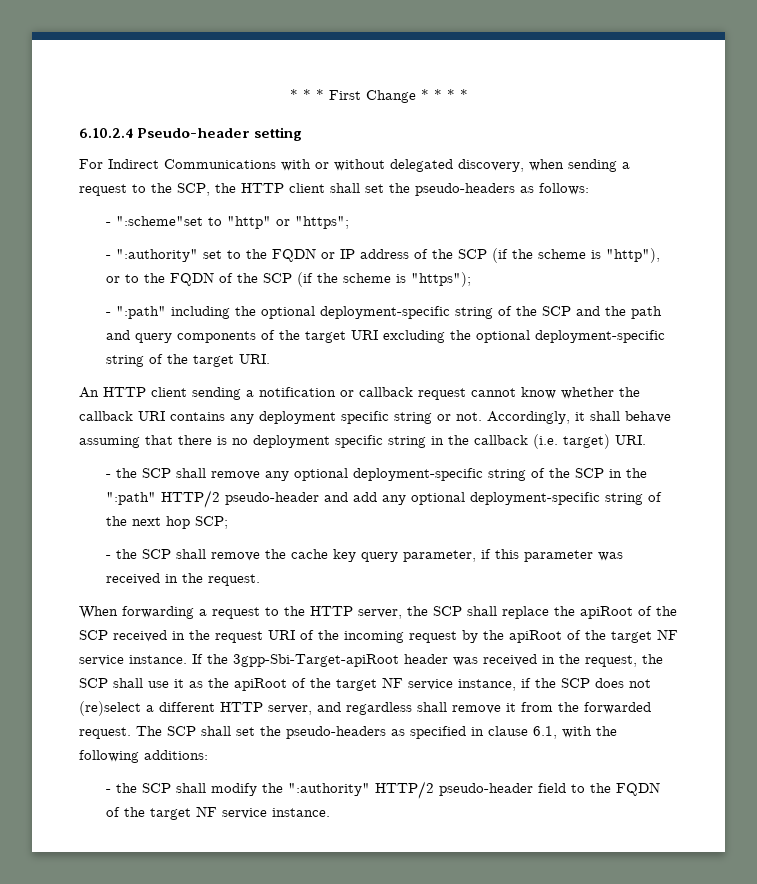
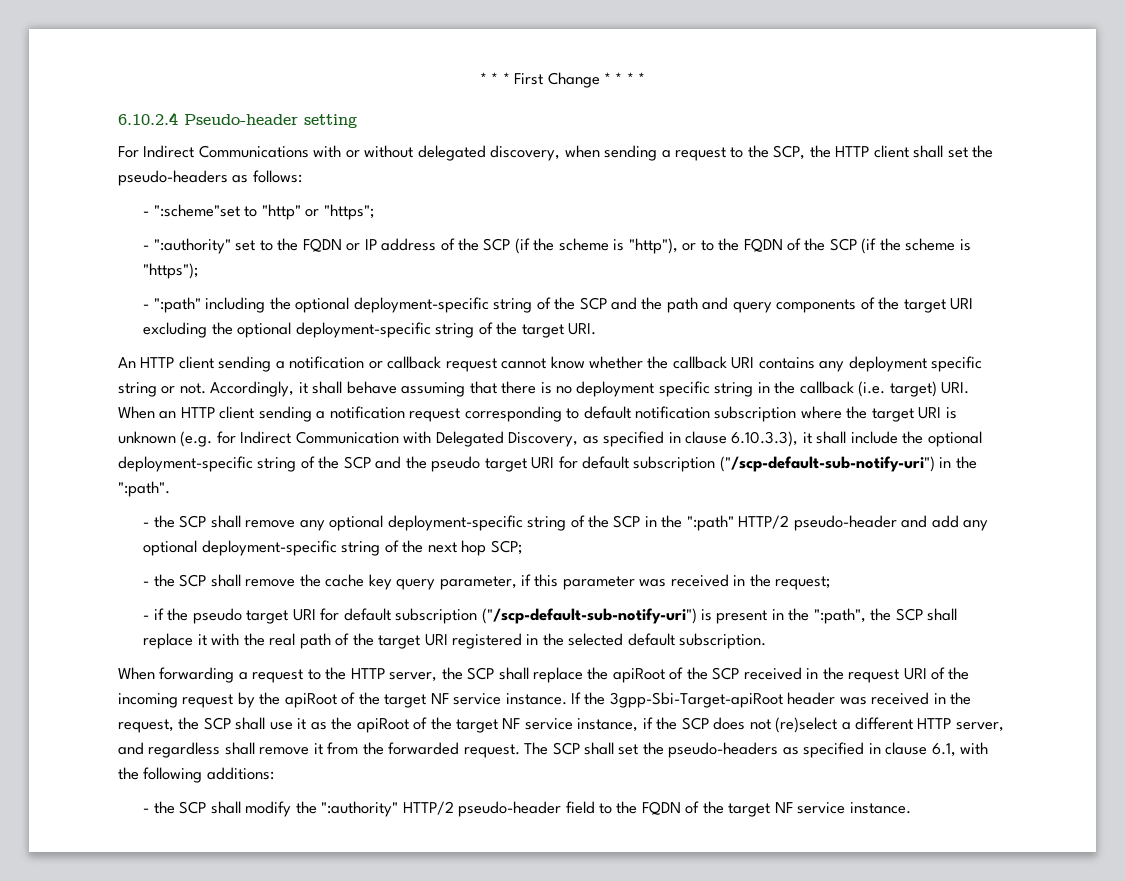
- Accordingly, it shall behave assuming that there is no deployment specific string in the callback (i.e. target) URI.
+ Accordingly, it shall behave assuming that there is no deployment specific string in the callback (i.e. target) URI. When an HTTP client sending a notification request corresponding to default notification subscription where the target URI is unknown (e.g. for Indirect Communication with Delegated Discovery, as specified in clause 6.10.3.3), it shall include the optional deployment-specific string of the SCP and the pseudo target URI for default subscription ("/scp-default-sub-notify-uri") in the ":path".
- - the SCP shall remove the cache key query parameter, if this parameter was received in the request.
+ - the SCP shall remove the cache key query parameter, if this parameter was received in the request;
+ - if the pseudo target URI for default subscription ("/scp-default-sub-notify-uri") is present in the ":path", the SCP shall replace it with the real path of the target URI registered in the selected default subscription.

